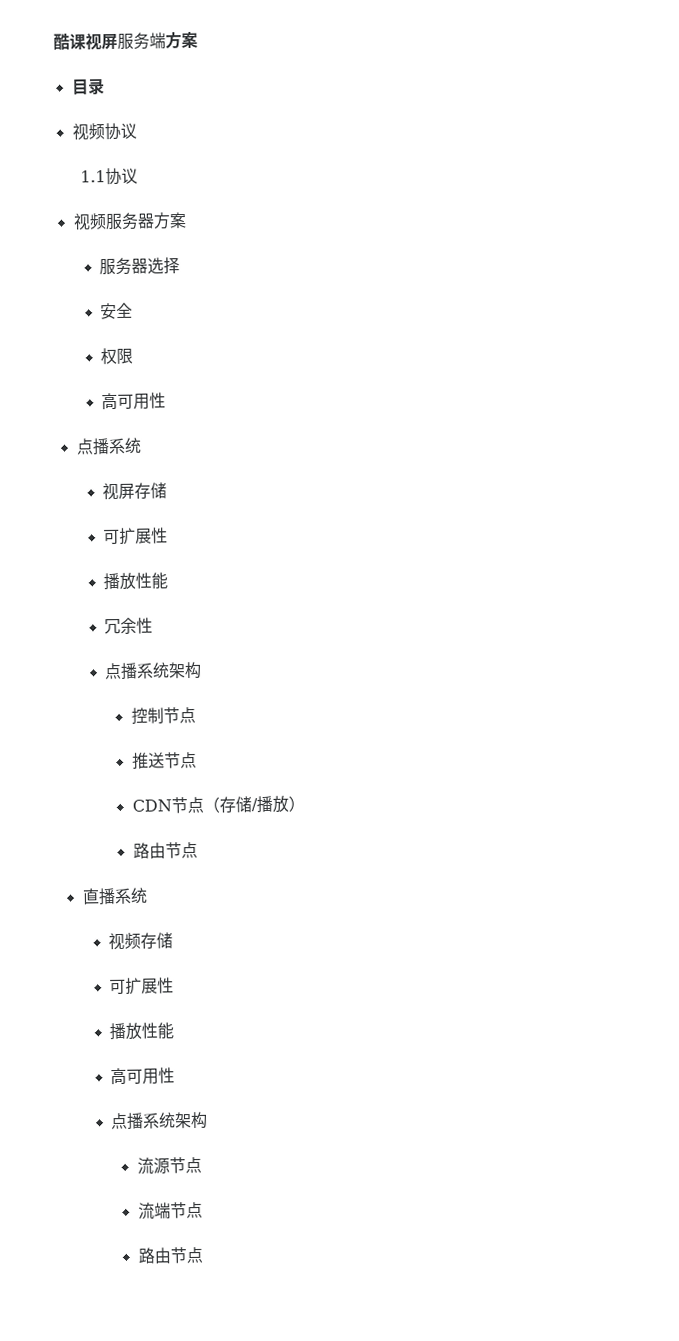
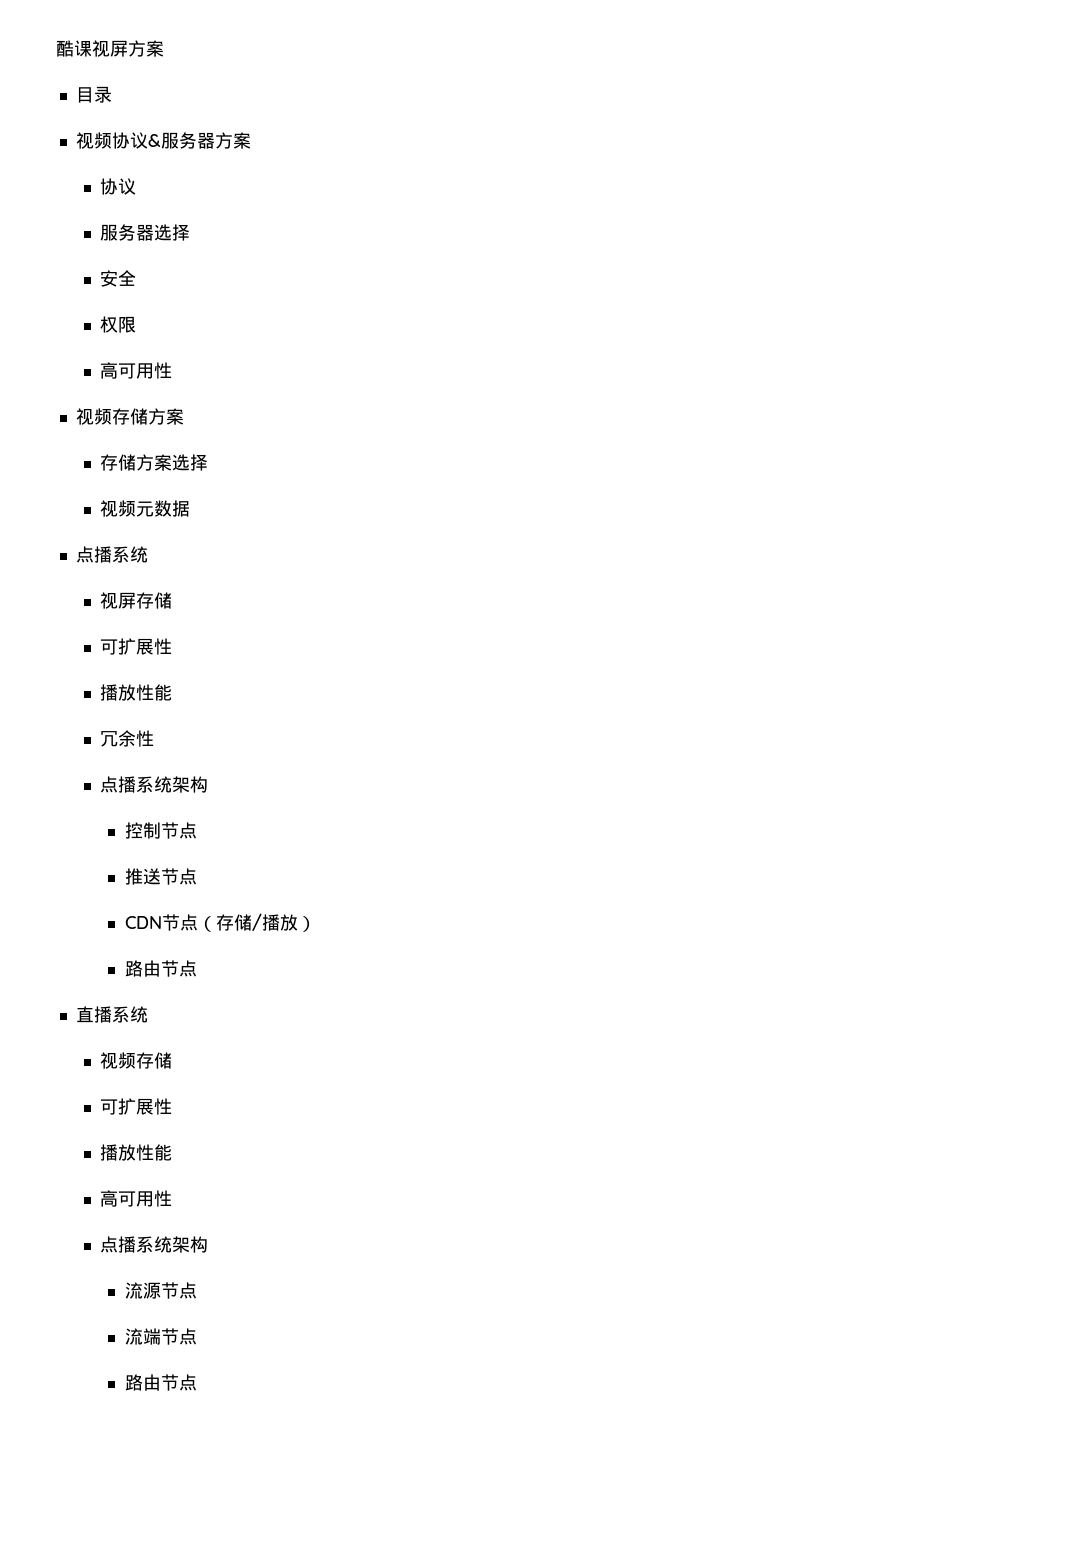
- 酷课视屏服务端方案
+ 酷课视屏方案
- 视频协议
- 1.1协议
- 视频服务器方案
+ 视频协议&服务器方案
+ 协议
+ 视频存储方案
+ 存储方案选择
+ 视频元数据

